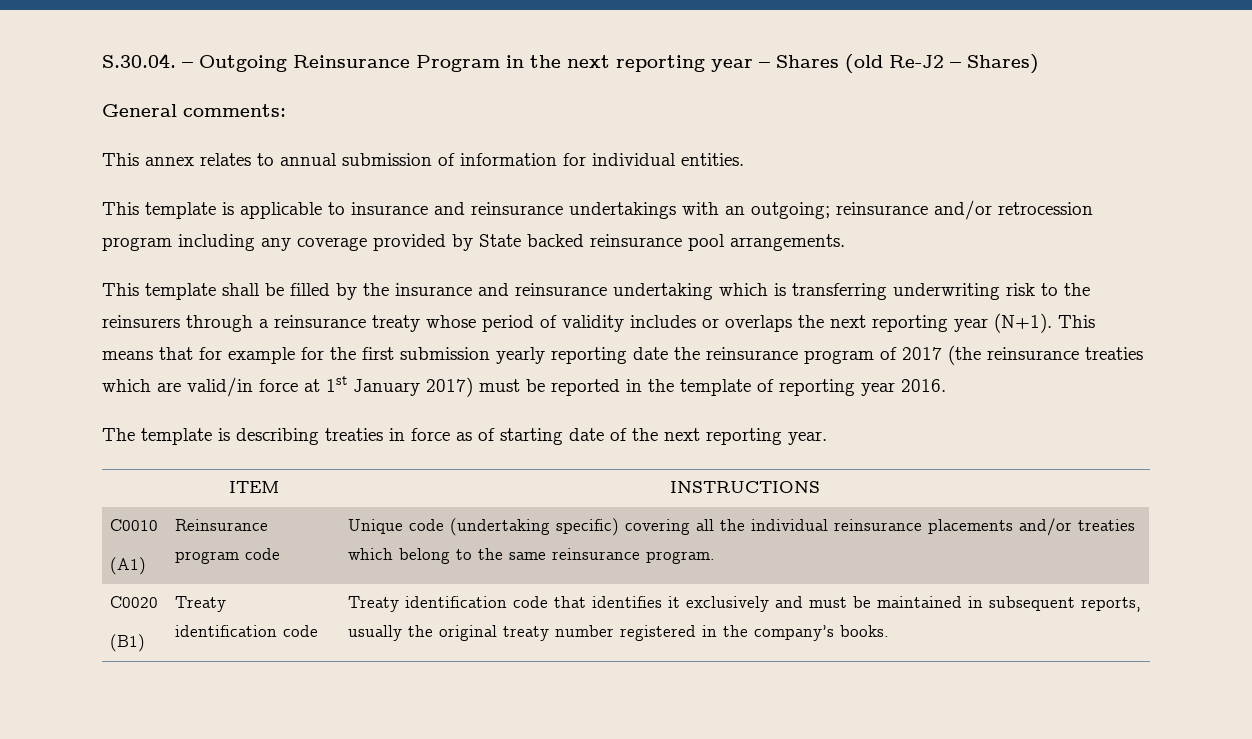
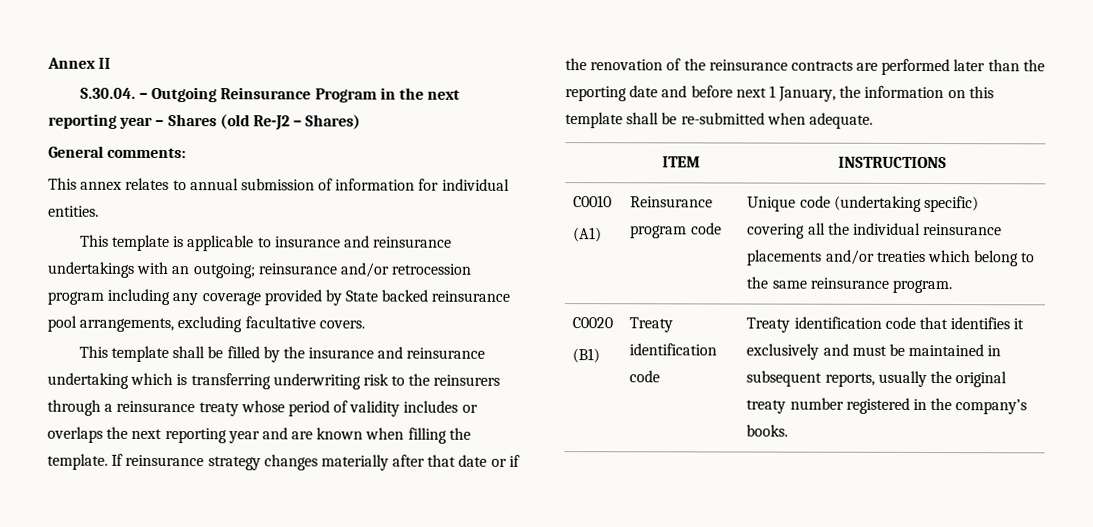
+ Annex II
- This template is applicable to insurance and reinsurance undertakings with an outgoing; reinsurance and/or retrocession program including any coverage provided by State backed reinsurance pool arrangements.
+ This template is applicable to insurance and reinsurance undertakings with an outgoing; reinsurance and/or retrocession program including any coverage provided by State backed reinsurance pool arrangements, excluding facultative covers.
- This template shall be filled by the insurance and reinsurance undertaking which is transferring underwriting risk to the reinsurers through a reinsurance treaty whose period of validity includes or overlaps the next reporting year (N+1). This means that for example for the first submission yearly reporting date the reinsurance program of 2017 (the reinsurance treaties which are valid/in force at 1st January 2017) must be reported in the template of reporting year 2016.
- The template is describing treaties in force as of starting date of the next reporting year.
+ This template shall be filled by the insurance and reinsurance undertaking which is transferring underwriting risk to the reinsurers through a reinsurance treaty whose period of validity includes or overlaps the next reporting year and are known when filling the template. If reinsurance strategy changes materially after that date or if the renovation of the reinsurance contracts are performed later than the reporting date and before next 1 January, the information on this template shall be re-submitted when adequate.

